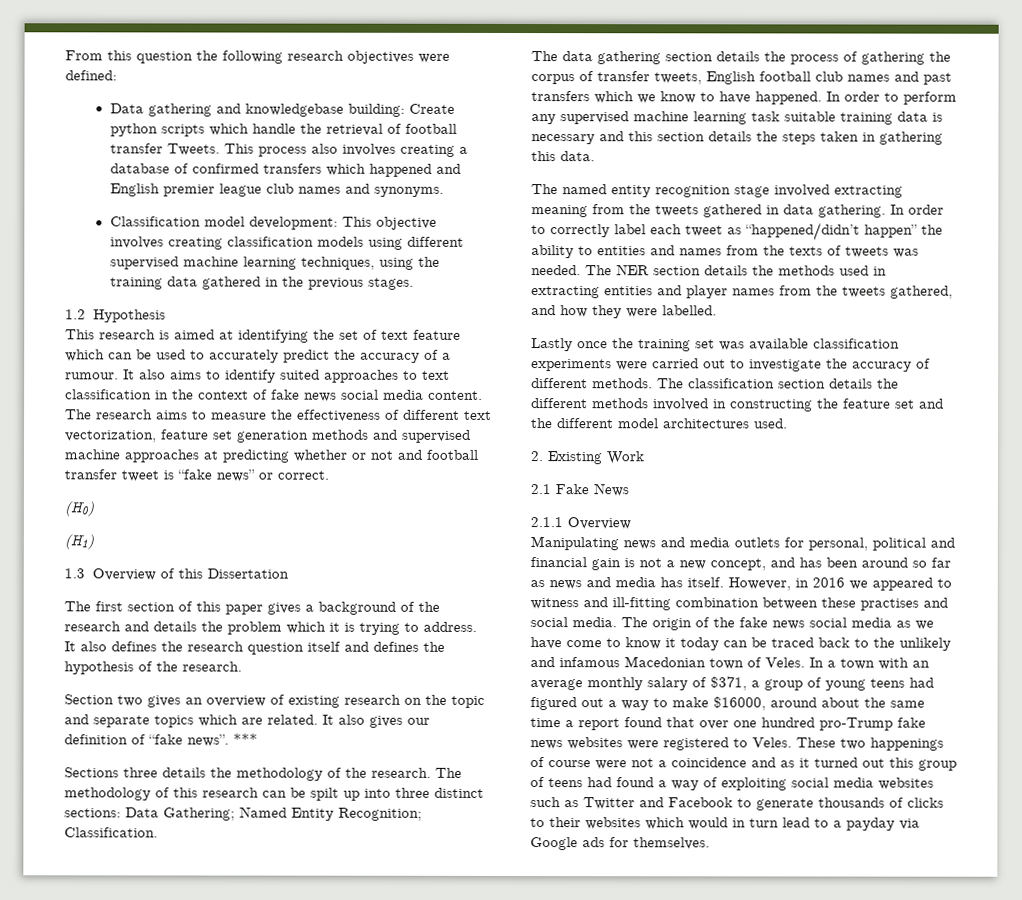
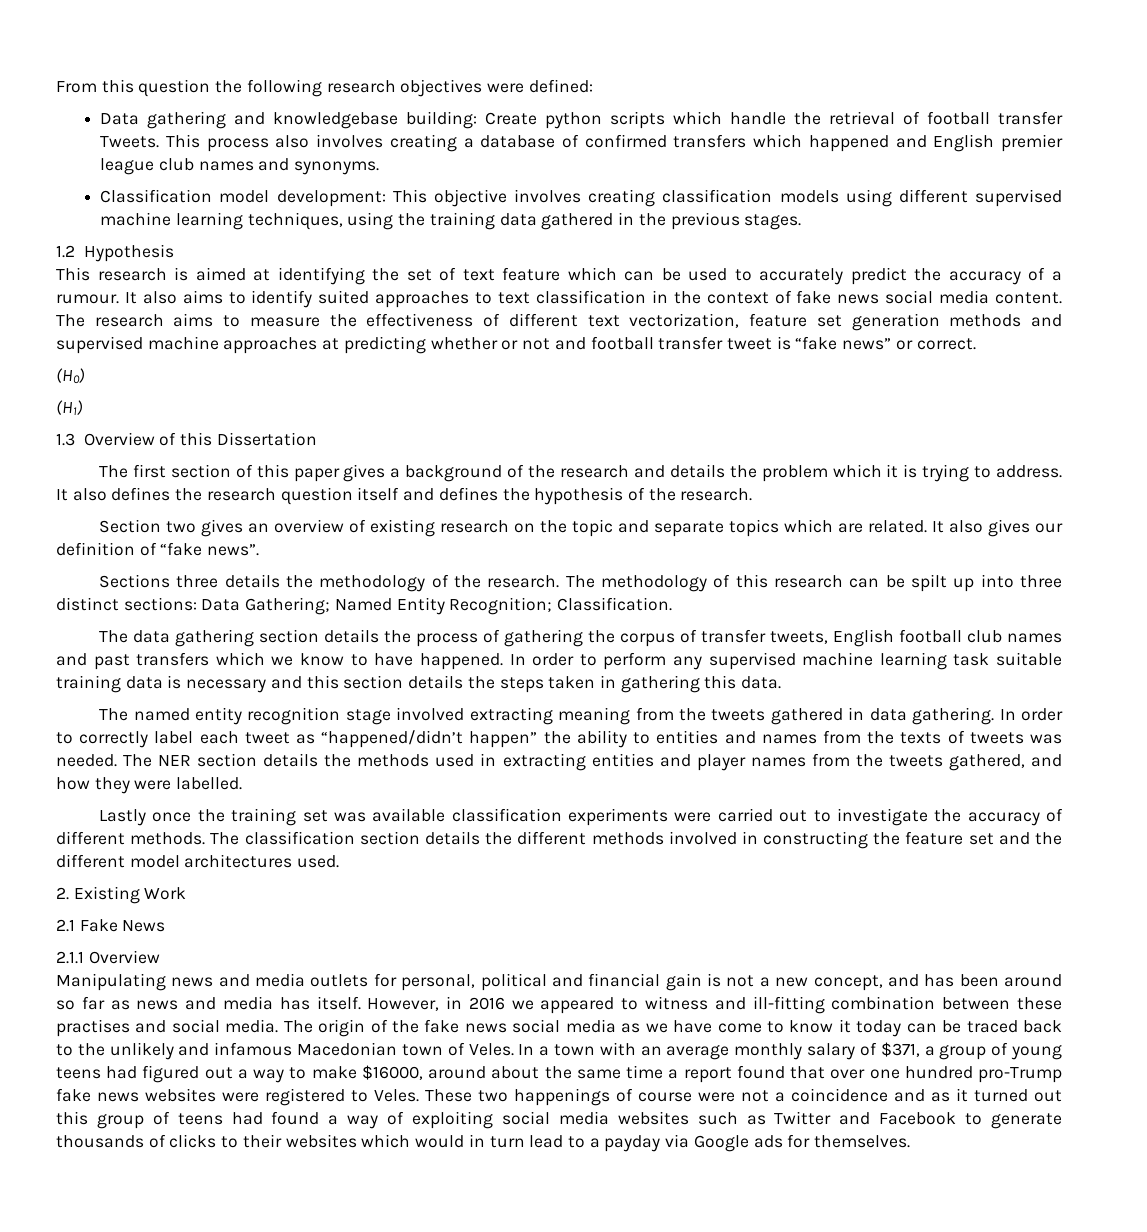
- ***

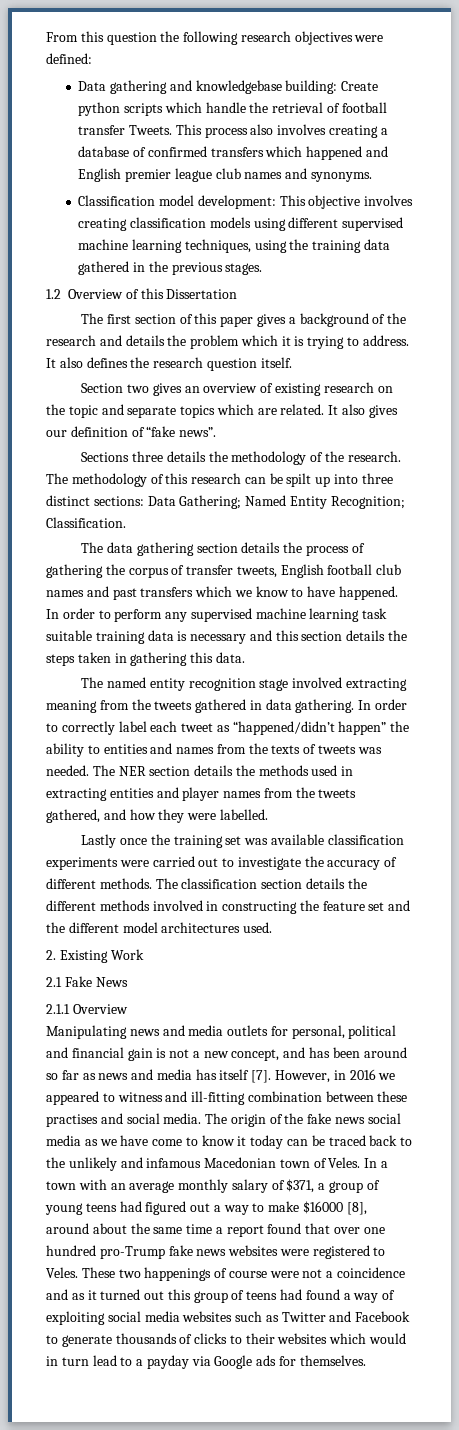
- 1.2 Hypothesis
- This research is aimed at identifying the set of text feature which can be used to accurately predict the accuracy of a rumour. It also aims to identify suited approaches to text classification in the context of fake news social media content. The research aims to measure the effectiveness of different text vectorization, feature set generation methods and supervised machine approaches at predicting whether or not and football transfer tweet is “fake news” or correct.
- (H0)
- (H1)
- 1.3 Overview of this Dissertation
+ 1.2 Overview of this Dissertation
- It also defines the research question itself and defines the hypothesis of the research.
+ It also defines the research question itself.
- Manipulating news and media outlets for personal, political and financial gain is not a new concept, and has been around so far as news and media has itself.
+ Manipulating news and media outlets for personal, political and financial gain is not a new concept, and has been around so far as news and media has itself [7].
- In a town with an average monthly salary of $371, a group of young teens had figured out a way to make $16000, around about the same time a report found that over one hundred pro-Trump fake news websites were registered to Veles.
+ In a town with an average monthly salary of $371, a group of young teens had figured out a way to make $16000 [8], around about the same time a report found that over one hundred pro-Trump fake news websites were registered to Veles.

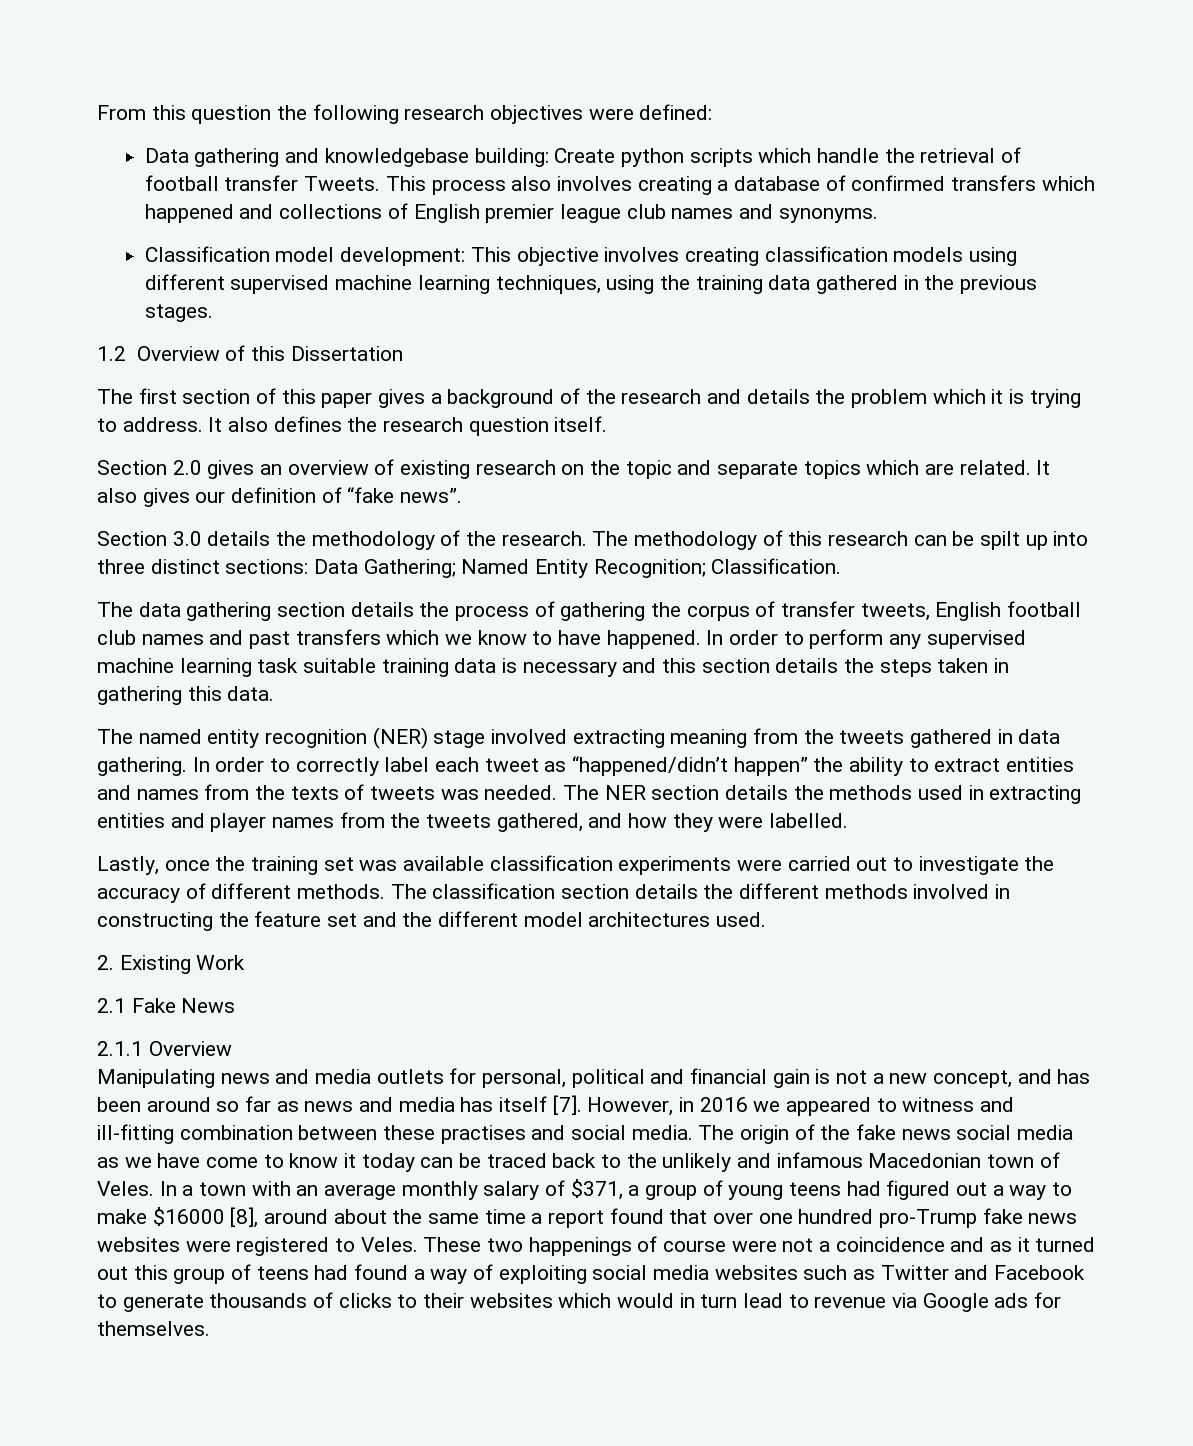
- This process also involves creating a database of confirmed transfers which happened and English premier league club names and synonyms.
+ This process also involves creating a database of confirmed transfers which happened and collections of English premier league club names and synonyms.
- Section two gives an overview of existing research on the topic and separate topics which are related.
+ Section 2.0 gives an overview of existing research on the topic and separate topics which are related.
- Sections three details the methodology of the research.
+ Section 3.0 details the methodology of the research.
- The named entity recognition stage involved extracting meaning from the tweets gathered in data gathering.
+ The named entity recognition (NER) stage involved extracting meaning from the tweets gathered in data gathering.
- In order to correctly label each tweet as “happened/didn’t happen” the ability to entities and names from the texts of tweets was needed.
+ In order to correctly label each tweet as “happened/didn’t happen” the ability to extract entities and names from the texts of tweets was needed.
- Lastly once the training set was available classification experiments were carried out to investigate the accuracy of different methods.
+ Lastly, once the training set was available classification experiments were carried out to investigate the accuracy of different methods.
- These two happenings of course were not a coincidence and as it turned out this group of teens had found a way of exploiting social media websites such as Twitter and Facebook to generate thousands of clicks to their websites which would in turn lead to a payday via Google ads for themselves.
+ These two happenings of course were not a coincidence and as it turned out this group of teens had found a way of exploiting social media websites such as Twitter and Facebook to generate thousands of clicks to their websites which would in turn lead to revenue via Google ads for themselves.

